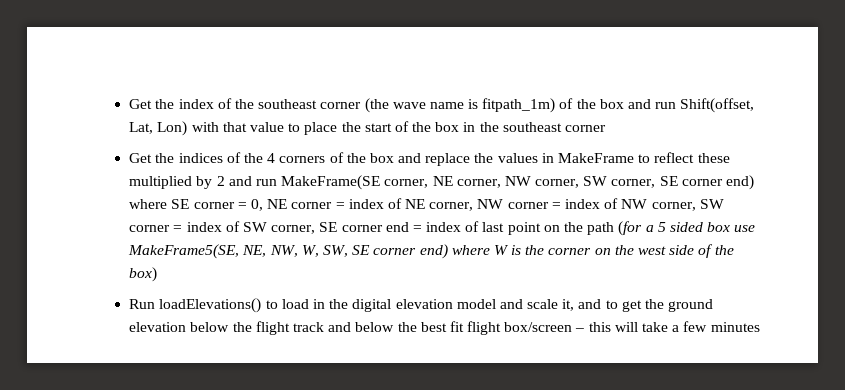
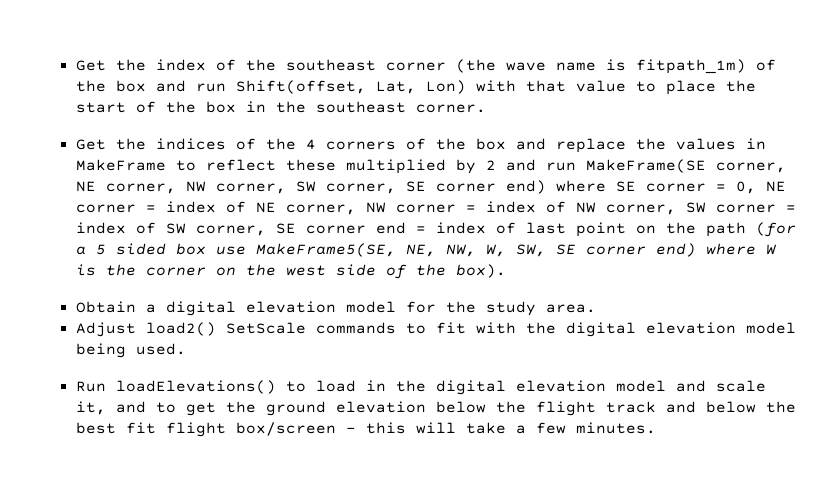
- Get the index of the southeast corner (the wave name is fitpath_1m) of the box and run Shift(offset, Lat, Lon) with that value to place the start of the box in the southeast corner
+ Get the index of the southeast corner (the wave name is fitpath_1m) of the box and run Shift(offset, Lat, Lon) with that value to place the start of the box in the southeast corner.
- Get the indices of the 4 corners of the box and replace the values in MakeFrame to reflect these multiplied by 2 and run MakeFrame(SE corner, NE corner, NW corner, SW corner, SE corner end) where SE corner = 0, NE corner = index of NE corner, NW corner = index of NW corner, SW corner = index of SW corner, SE corner end = index of last point on the path (for a 5 sided box use MakeFrame5(SE, NE, NW, W, SW, SE corner end) where W is the corner on the west side of the box)
+ Get the indices of the 4 corners of the box and replace the values in MakeFrame to reflect these multiplied by 2 and run MakeFrame(SE corner, NE corner, NW corner, SW corner, SE corner end) where SE corner = 0, NE corner = index of NE corner, NW corner = index of NW corner, SW corner = index of SW corner, SE corner end = index of last point on the path (for a 5 sided box use MakeFrame5(SE, NE, NW, W, SW, SE corner end) where W is the corner on the west side of the box).
+ Obtain a digital elevation model for the study area.
+ Adjust load2() SetScale commands to fit with the digital elevation model being used.
- Run loadElevations() to load in the digital elevation model and scale it, and to get the ground elevation below the flight track and below the best fit flight box/screen – this will take a few minutes
+ Run loadElevations() to load in the digital elevation model and scale it, and to get the ground elevation below the flight track and below the best fit flight box/screen – this will take a few minutes.

